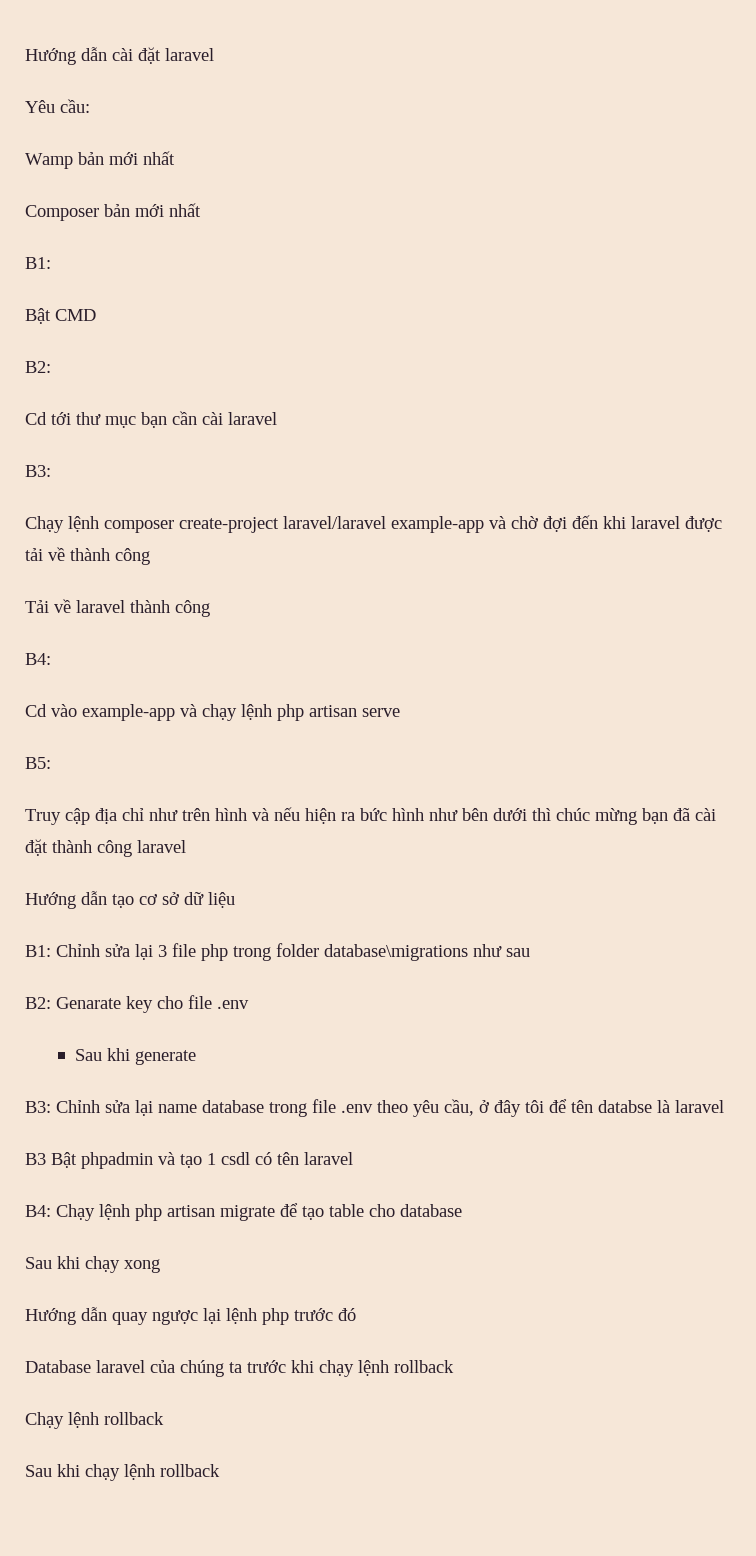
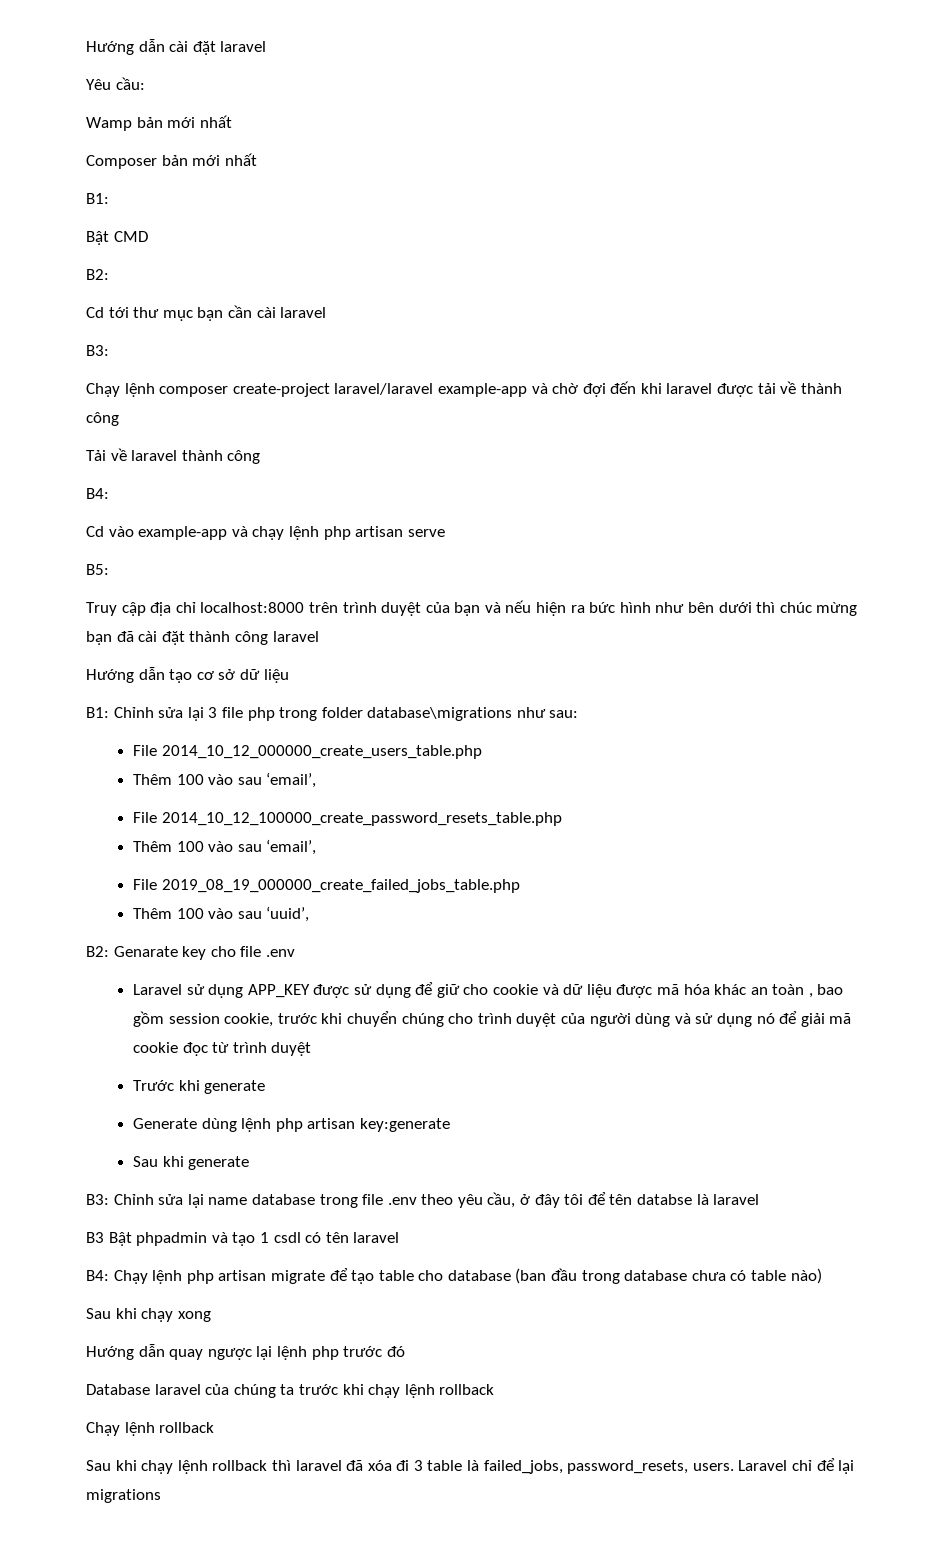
- Truy cập địa chỉ như trên hình và nếu hiện ra bức hình như bên dưới thì chúc mừng bạn đã cài đặt thành công laravel
+ Truy cập địa chỉ localhost:8000 trên trình duyệt của bạn và nếu hiện ra bức hình như bên dưới thì chúc mừng bạn đã cài đặt thành công laravel
- B1: Chỉnh sửa lại 3 file php trong folder database\migrations như sau
+ B1: Chỉnh sửa lại 3 file php trong folder database\migrations như sau:
+ File 2014_10_12_000000_create_users_table.php
+ Thêm 100 vào sau ‘email’,
+ File 2014_10_12_100000_create_password_resets_table.php
+ Thêm 100 vào sau ‘email’,
+ File 2019_08_19_000000_create_failed_jobs_table.php
+ Thêm 100 vào sau ‘uuid’,
+ Laravel sử dụng APP_KEY được sử dụng để giữ cho cookie và dữ liệu được mã hóa khác an toàn , bao gồm session cookie, trước khi chuyển chúng cho trình duyệt của người dùng và sử dụng nó để giải mã cookie đọc từ trình duyệt
+ Trước khi generate
+ Generate dùng lệnh php artisan key:generate
- B4: Chạy lệnh php artisan migrate để tạo table cho database
+ B4: Chạy lệnh php artisan migrate để tạo table cho database (ban đầu trong database chưa có table nào)
- Sau khi chạy lệnh rollback
+ Sau khi chạy lệnh rollback thì laravel đã xóa đi 3 table là failed_jobs, password_resets, users. Laravel chỉ để lại migrations

